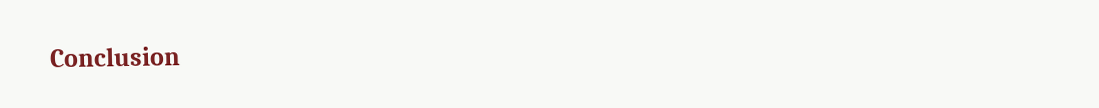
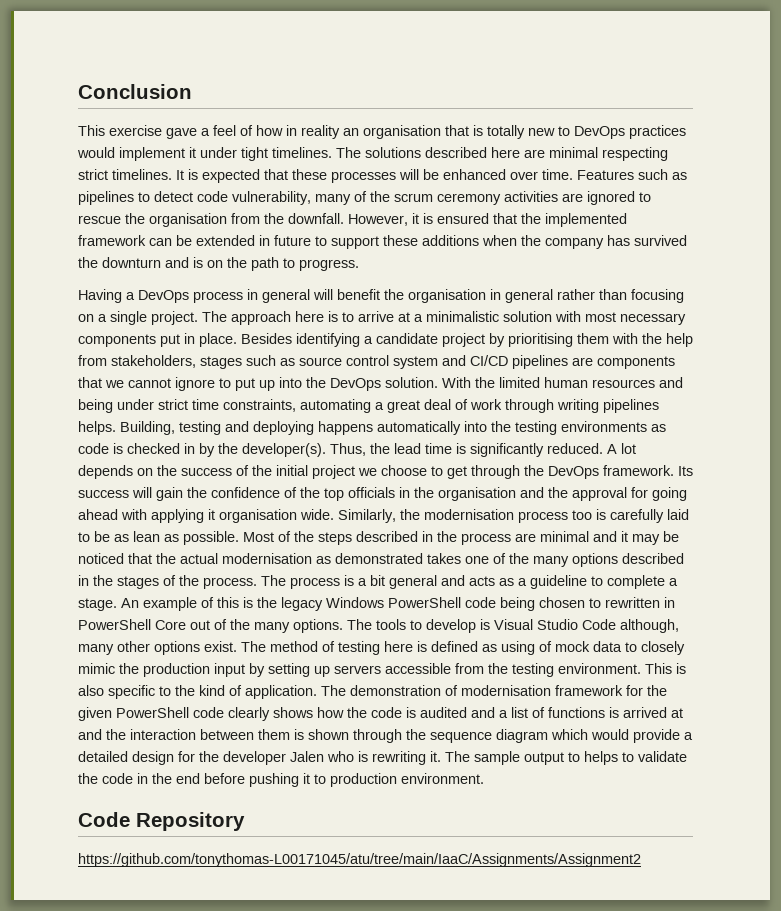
+ This exercise gave a feel of how in reality an organisation that is totally new to DevOps practices would implement it under tight timelines. The solutions described here are minimal respecting strict timelines. It is expected that these processes will be enhanced over time. Features such as pipelines to detect code vulnerability, many of the scrum ceremony activities are ignored to rescue the organisation from the downfall. However, it is ensured that the implemented framework can be extended in future to support these additions when the company has survived the downturn and is on the path to progress.
+ Having a DevOps process in general will benefit the organisation in general rather than focusing on a single project. The approach here is to arrive at a minimalistic solution with most necessary components put in place. Besides identifying a candidate project by prioritising them with the help from stakeholders, stages such as source control system and CI/CD pipelines are components that we cannot ignore to put up into the DevOps solution. With the limited human resources and being under strict time constraints, automating a great deal of work through writing pipelines helps. Building, testing and deploying happens automatically into the testing environments as code is checked in by the developer(s). Thus, the lead time is significantly reduced. A lot depends on the success of the initial project we choose to get through the DevOps framework. Its success will gain the confidence of the top officials in the organisation and the approval for going ahead with applying it organisation wide. Similarly, the modernisation process too is carefully laid to be as lean as possible. Most of the steps described in the process are minimal and it may be noticed that the actual modernisation as demonstrated takes one of the many options described in the stages of the process. The process is a bit general and acts as a guideline to complete a stage. An example of this is the legacy Windows PowerShell code being chosen to rewritten in PowerShell Core out of the many options. The tools to develop is Visual Studio Code although, many other options exist. The method of testing here is defined as using of mock data to closely mimic the production input by setting up servers accessible from the testing environment. This is also specific to the kind of application. The demonstration of modernisation framework for the given PowerShell code clearly shows how the code is audited and a list of functions is arrived at and the interaction between them is shown through the sequence diagram which would provide a detailed design for the developer Jalen who is rewriting it. The sample output to helps to validate the code in the end before pushing it to production environment.
+ Code Repository
+ https://github.com/tonythomas-L00171045/atu/tree/main/IaaC/Assignments/Assignment2

